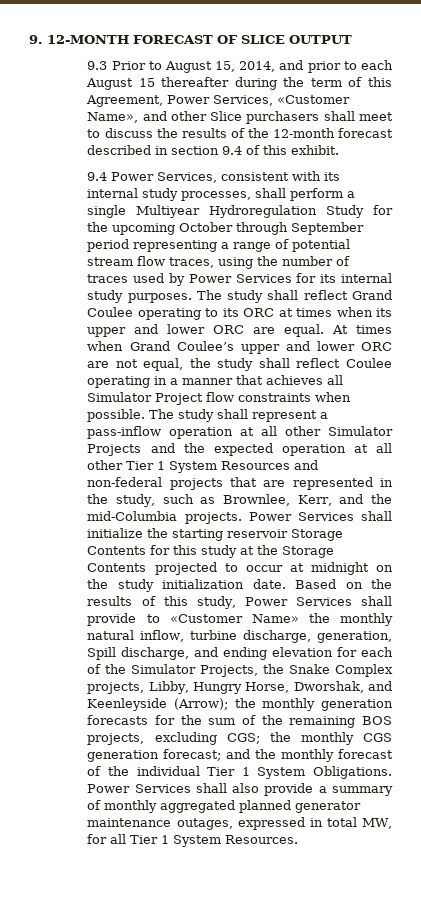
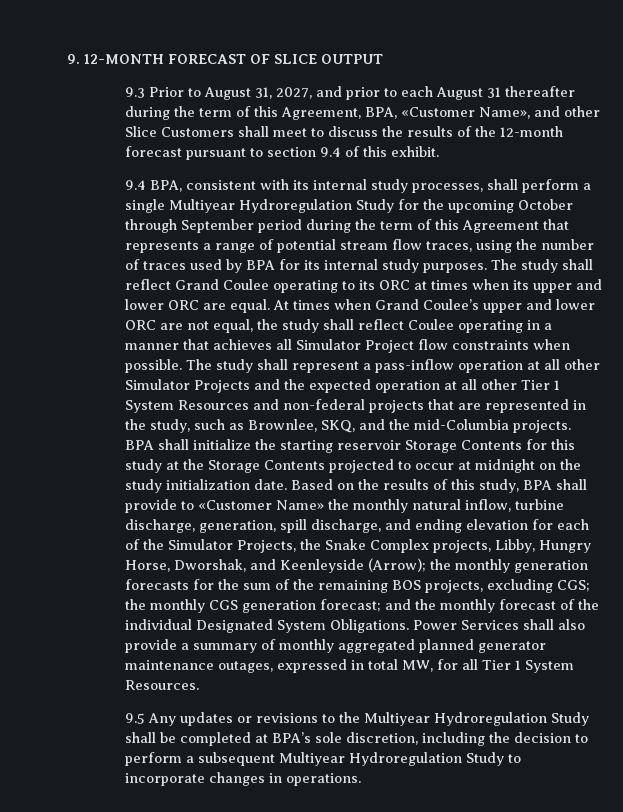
- 9.3 Prior to August 15, 2014, and prior to each August 15 thereafter during the term of this Agreement, Power Services, «Customer Name», and other Slice purchasers shall meet to discuss the results of the 12-month forecast described in section 9.4 of this exhibit.
+ 9.3 Prior to August 31, 2027, and prior to each August 31 thereafter during the term of this Agreement, BPA, «Customer Name», and other Slice Customers shall meet to discuss the results of the 12-month forecast pursuant to section 9.4 of this exhibit.
- 9.4 Power Services, consistent with its internal study processes, shall perform a single Multiyear Hydroregulation Study for the upcoming October through September period representing a range of potential stream flow traces, using the number of traces used by Power Services for its internal study purposes.
+ 9.4 BPA, consistent with its internal study processes, shall perform a single Multiyear Hydroregulation Study for the upcoming October through September period during the term of this Agreement that represents a range of potential stream flow traces, using the number of traces used by BPA for its internal study purposes.
- The study shall represent a pass-inflow operation at all other Simulator Projects and the expected operation at all other Tier 1 System Resources and non-federal projects that are represented in the study, such as Brownlee, Kerr, and the mid-Columbia projects.
+ The study shall represent a pass-inflow operation at all other Simulator Projects and the expected operation at all other Tier 1 System Resources and non-federal projects that are represented in the study, such as Brownlee, SKQ, and the mid-Columbia projects.
- Power Services shall initialize the starting reservoir Storage Contents for this study at the Storage Contents projected to occur at midnight on the study initialization date.
+ BPA shall initialize the starting reservoir Storage Contents for this study at the Storage Contents projected to occur at midnight on the study initialization date.
- Based on the results of this study, Power Services shall provide to «Customer Name» the monthly natural inflow, turbine discharge, generation, Spill discharge, and ending elevation for each of the Simulator Projects, the Snake Complex projects, Libby, Hungry Horse, Dworshak, and Keenleyside (Arrow);
+ Based on the results of this study, BPA shall provide to «Customer Name» the monthly natural inflow, turbine discharge, generation, spill discharge, and ending elevation for each of the Simulator Projects, the Snake Complex projects, Libby, Hungry Horse, Dworshak, and Keenleyside (Arrow);
- and the monthly forecast of the individual Tier 1 System Obligations.
+ and the monthly forecast of the individual Designated System Obligations.
+ 9.5 Any updates or revisions to the Multiyear Hydroregulation Study shall be completed at BPA’s sole discretion, including the decision to perform a subsequent Multiyear Hydroregulation Study to incorporate changes in operations.

